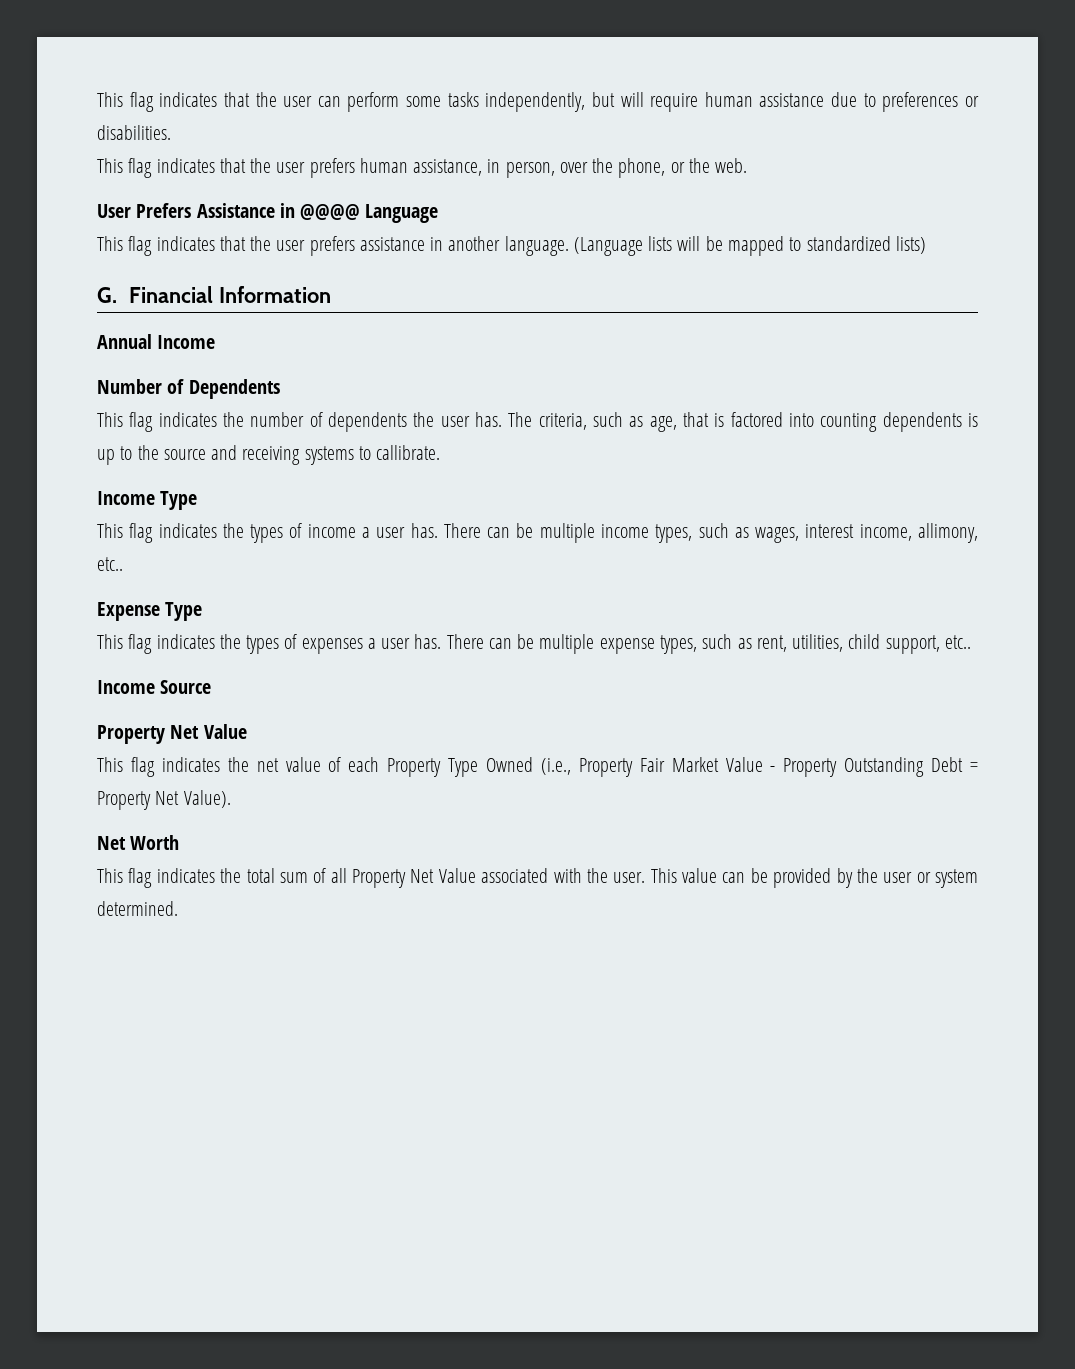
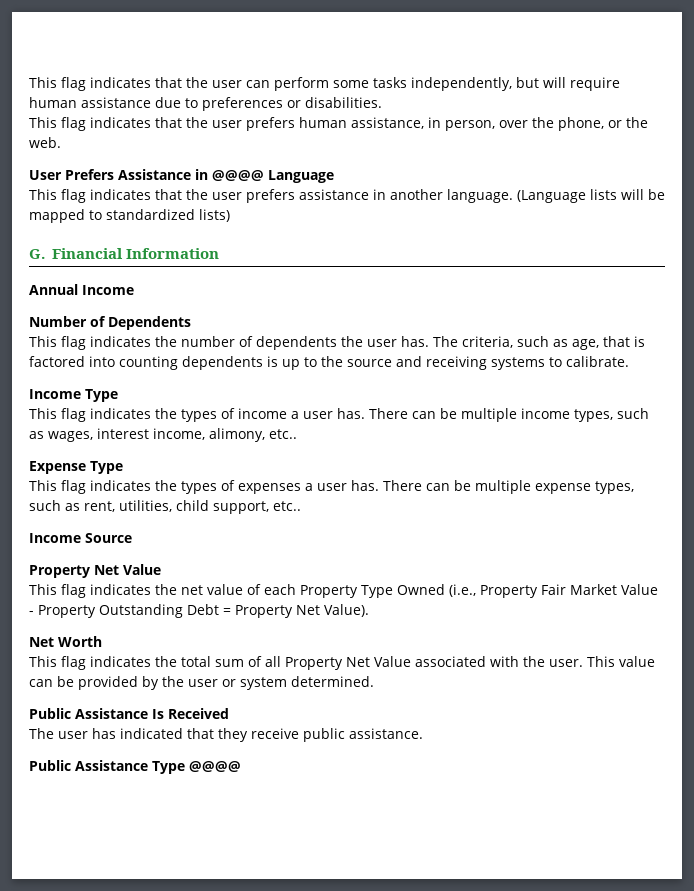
- The criteria, such as age, that is factored into counting dependents is up to the source and receiving systems to callibrate.
+ The criteria, such as age, that is factored into counting dependents is up to the source and receiving systems to calibrate.
- There can be multiple income types, such as wages, interest income, allimony, etc..
+ There can be multiple income types, such as wages, interest income, alimony, etc..
+ Public Assistance Is Received
+ The user has indicated that they receive public assistance.
+ Public Assistance Type @@@@

